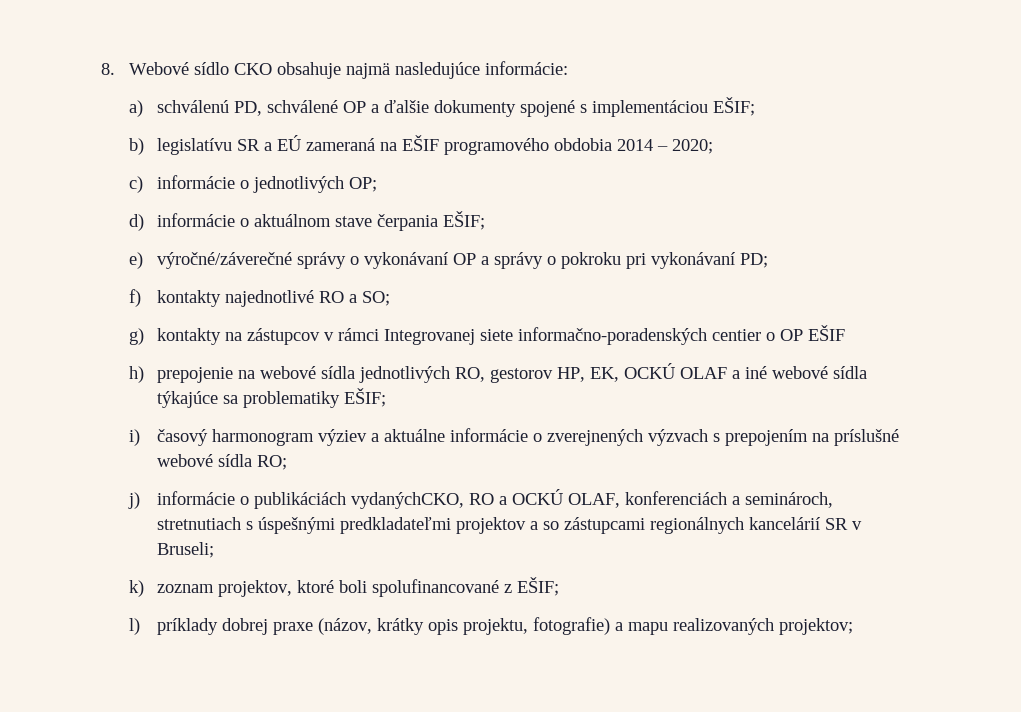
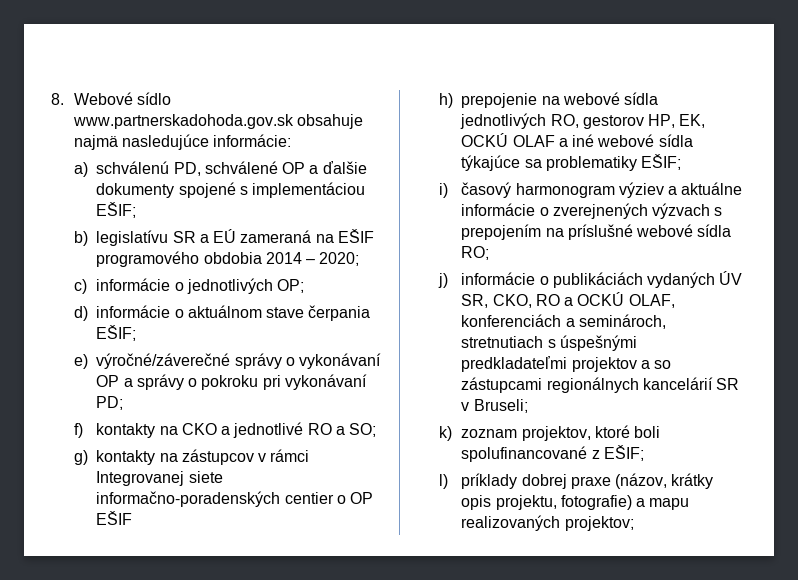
- 8. Webové sídlo CKO obsahuje najmä nasledujúce informácie:
+ 8. Webové sídlo www.partnerskadohoda.gov.sk obsahuje najmä nasledujúce informácie:
- f) kontakty najednotlivé RO a SO;
+ f) kontakty na CKO a jednotlivé RO a SO;
- j) informácie o publikáciách vydanýchCKO, RO a OCKÚ OLAF, konferenciách a seminároch, stretnutiach s úspešnými predkladateľmi projektov a so zástupcami regionálnych kancelárií SR v Bruseli;
+ j) informácie o publikáciách vydaných ÚV SR, CKO, RO a OCKÚ OLAF, konferenciách a seminároch, stretnutiach s úspešnými predkladateľmi projektov a so zástupcami regionálnych kancelárií SR v Bruseli;

